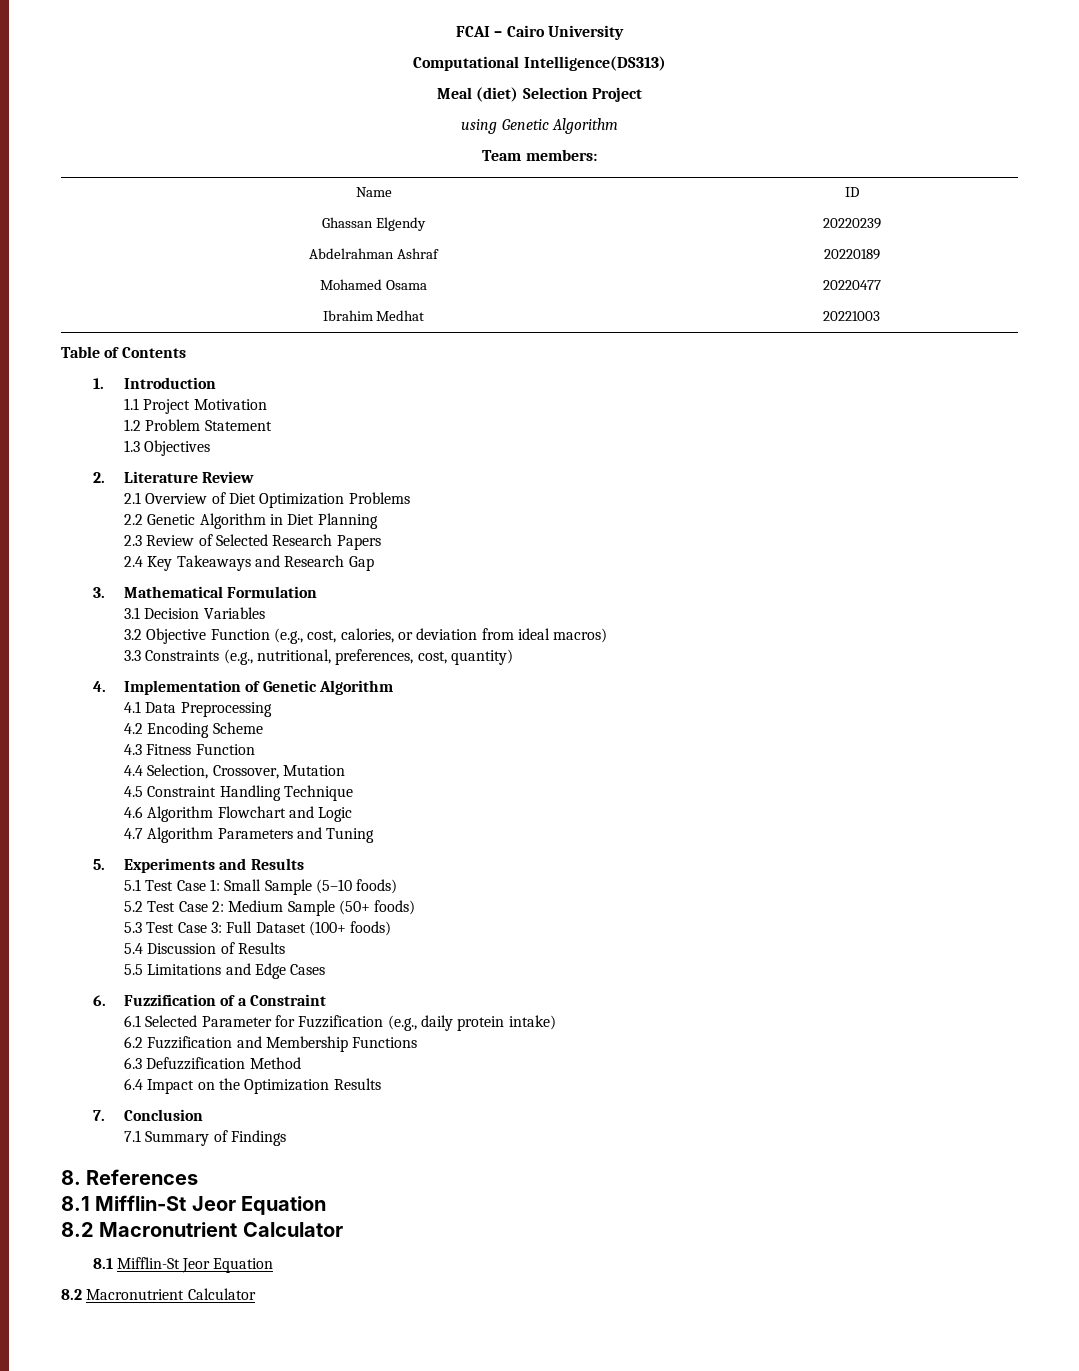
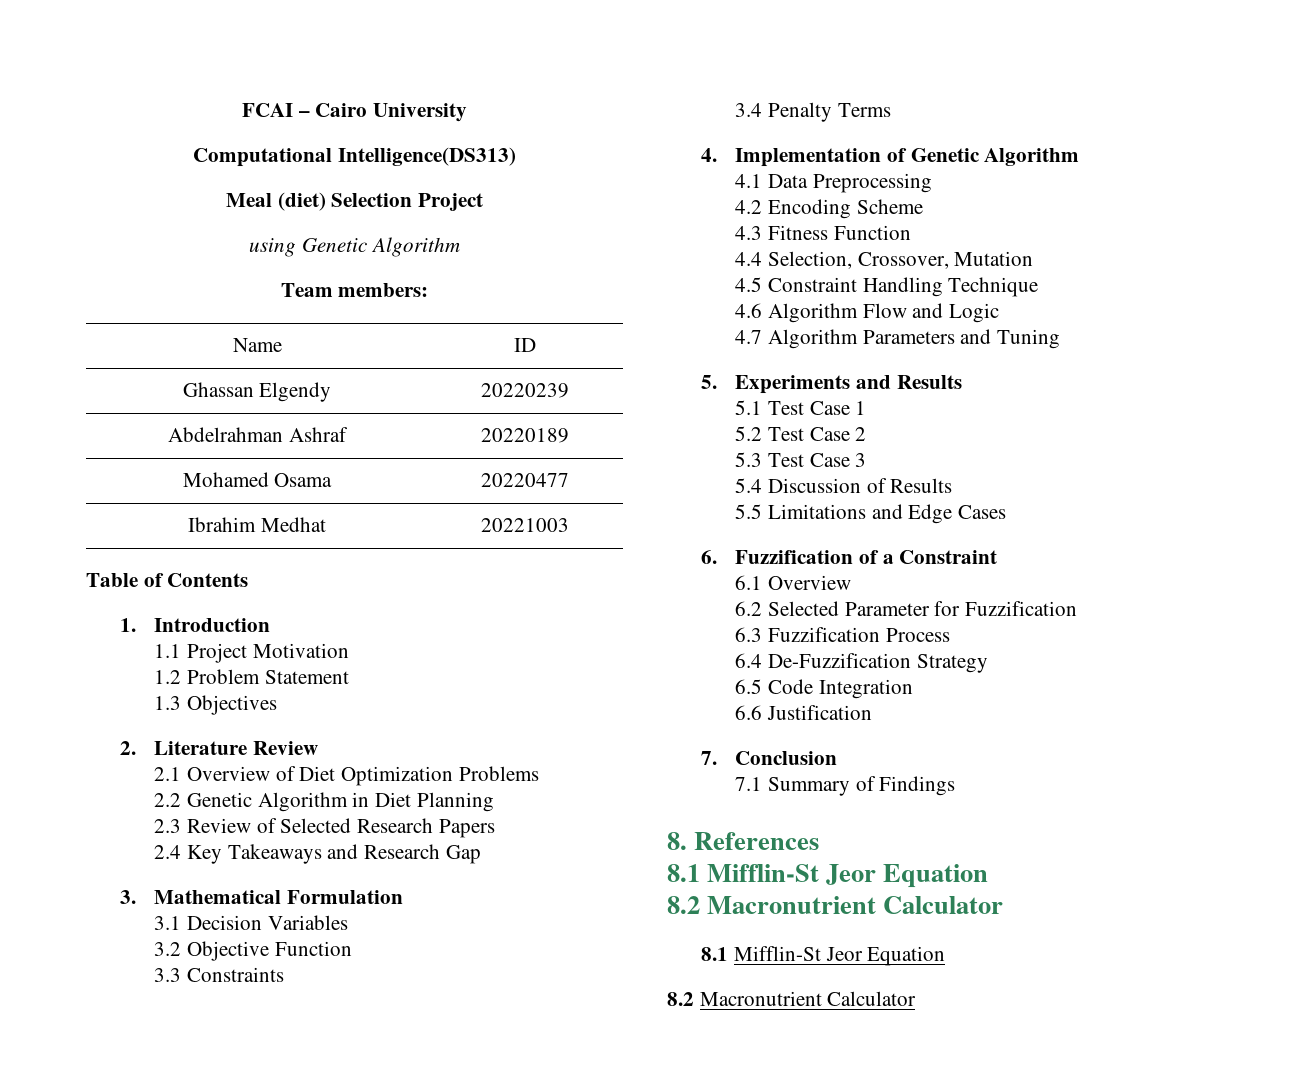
- 3.2 Objective Function (e.g., cost, calories, or deviation from ideal macros)
- 3.3 Constraints (e.g., nutritional, preferences, cost, quantity)
+ 3.2 Objective Function
+ 3.3 Constraints
+ 3.4 Penalty Terms
- 4.6 Algorithm Flowchart and Logic
+ 4.6 Algorithm Flow and Logic
- 5.1 Test Case 1: Small Sample (5–10 foods)
- 5.2 Test Case 2: Medium Sample (50+ foods)
- 5.3 Test Case 3: Full Dataset (100+ foods)
+ 5.1 Test Case 1
+ 5.2 Test Case 2
+ 5.3 Test Case 3
- 6.1 Selected Parameter for Fuzzification (e.g., daily protein intake)
- 6.2 Fuzzification and Membership Functions
+ 6.1 Overview
+ 6.2 Selected Parameter for Fuzzification
- 6.3 Defuzzification Method
+ 6.3 Fuzzification Process
- 6.4 Impact on the Optimization Results
+ 6.4 De-Fuzzification Strategy
+ 6.5 Code Integration
+ 6.6 Justification

